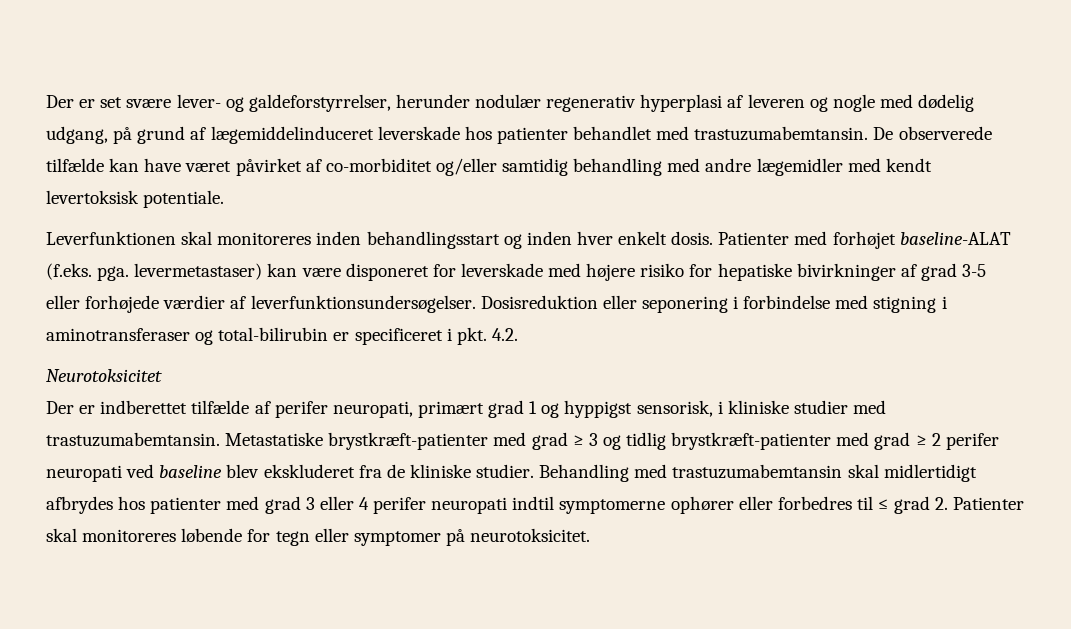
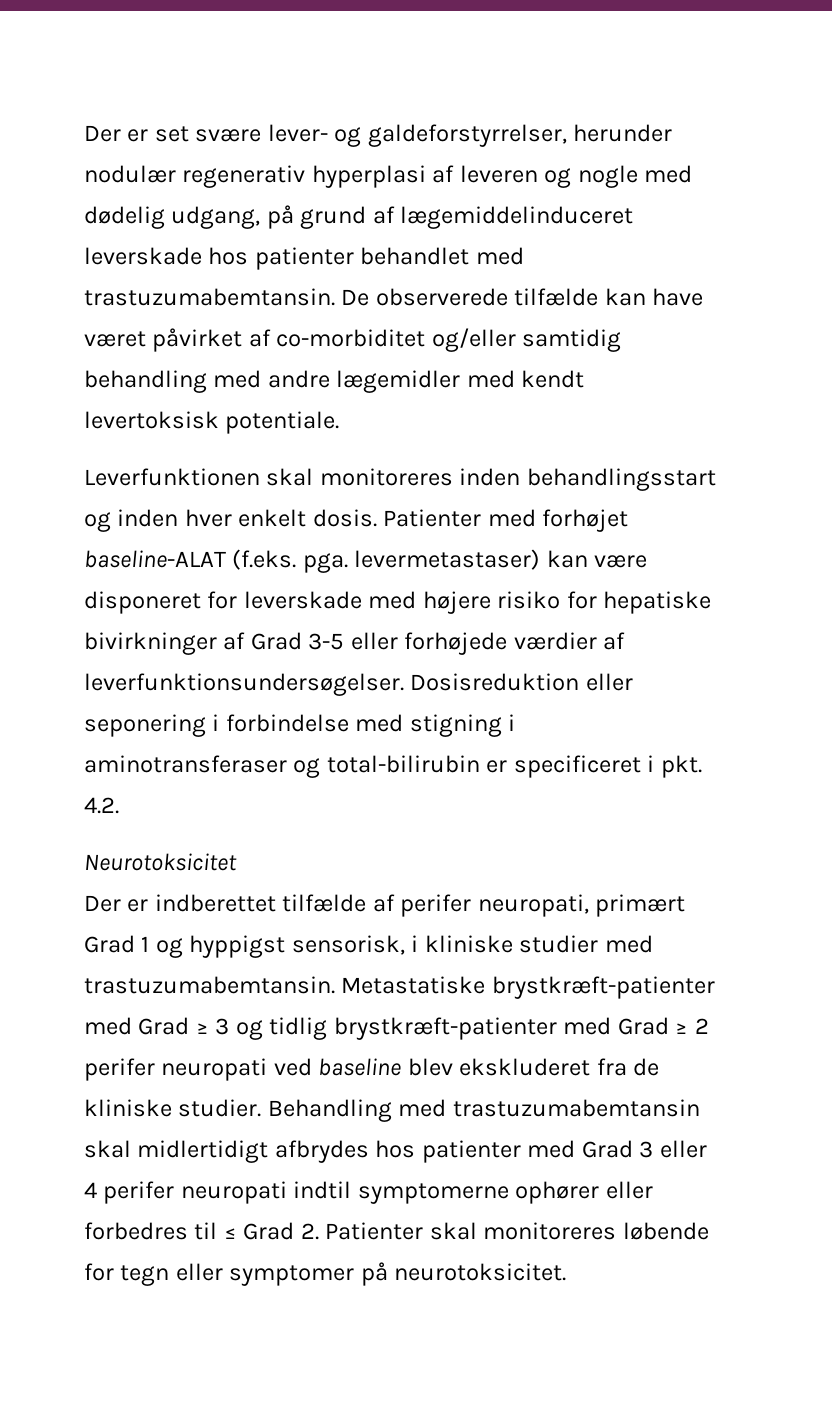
- Patienter med forhøjet baseline-ALAT (f.eks. pga. levermetastaser) kan være disponeret for leverskade med højere risiko for hepatiske bivirkninger af grad 3-5 eller forhøjede værdier af leverfunktionsundersøgelser.
+ Patienter med forhøjet baseline-ALAT (f.eks. pga. levermetastaser) kan være disponeret for leverskade med højere risiko for hepatiske bivirkninger af Grad 3-5 eller forhøjede værdier af leverfunktionsundersøgelser.
- Der er indberettet tilfælde af perifer neuropati, primært grad 1 og hyppigst sensorisk, i kliniske studier med trastuzumabemtansin.
+ Der er indberettet tilfælde af perifer neuropati, primært Grad 1 og hyppigst sensorisk, i kliniske studier med trastuzumabemtansin.
- Metastatiske brystkræft-patienter med grad ≥ 3 og tidlig brystkræft-patienter med grad ≥ 2 perifer neuropati ved baseline blev ekskluderet fra de kliniske studier.
+ Metastatiske brystkræft-patienter med Grad ≥ 3 og tidlig brystkræft-patienter med Grad ≥ 2 perifer neuropati ved baseline blev ekskluderet fra de kliniske studier.
- Behandling med trastuzumabemtansin skal midlertidigt afbrydes hos patienter med grad 3 eller 4 perifer neuropati indtil symptomerne ophører eller forbedres til ≤ grad 2. Patienter skal monitoreres løbende for tegn eller symptomer på neurotoksicitet.
+ Behandling med trastuzumabemtansin skal midlertidigt afbrydes hos patienter med Grad 3 eller 4 perifer neuropati indtil symptomerne ophører eller forbedres til ≤ Grad 2. Patienter skal monitoreres løbende for tegn eller symptomer på neurotoksicitet.

